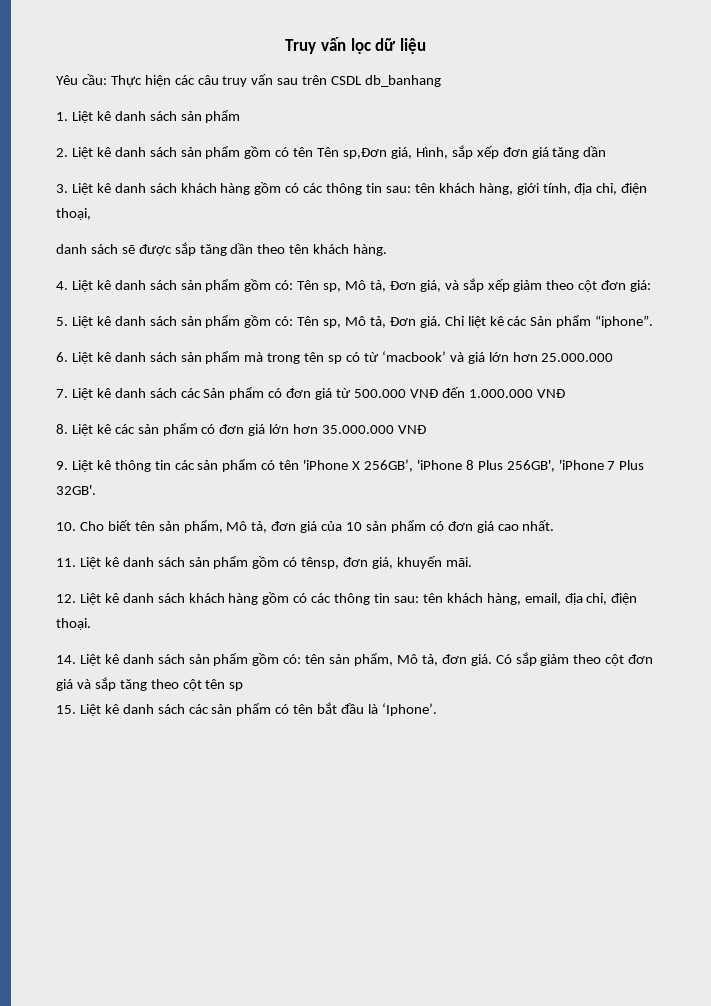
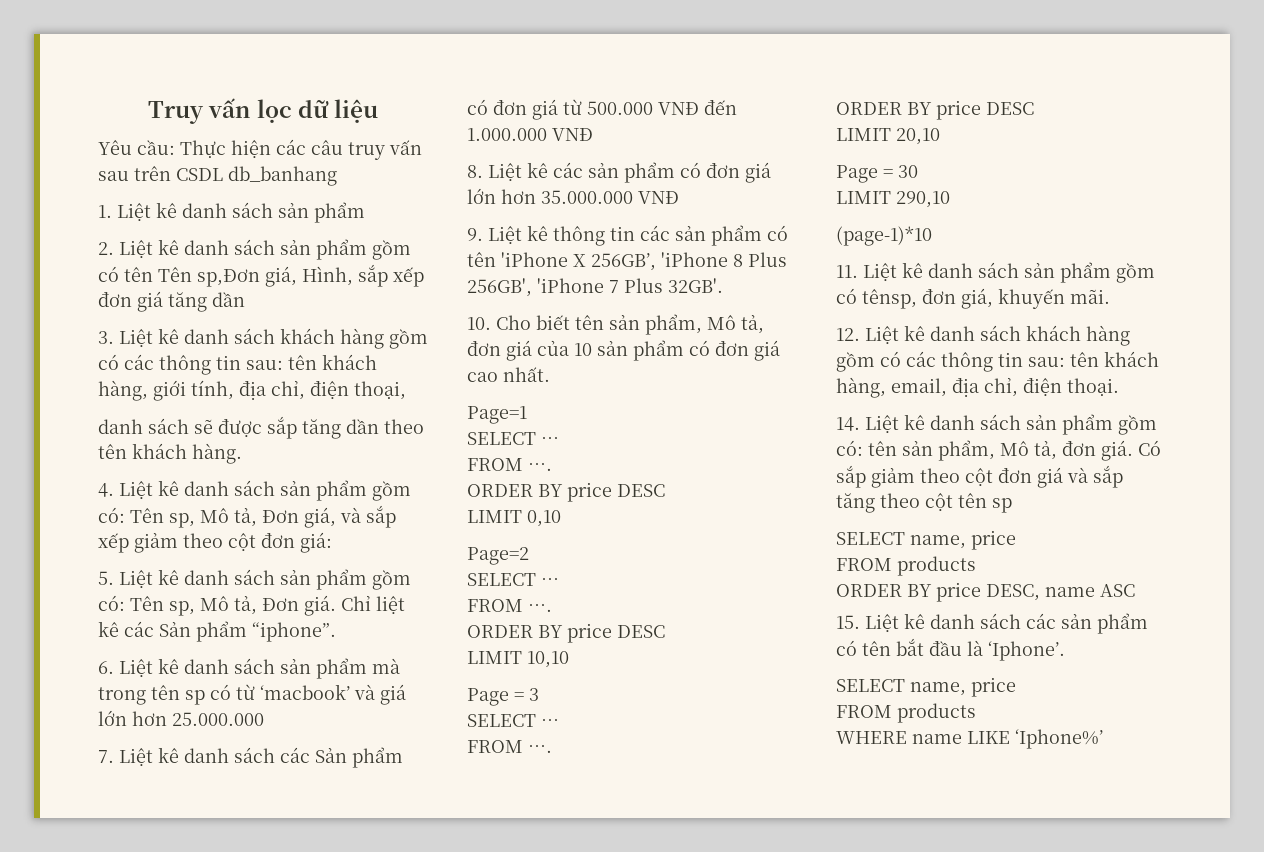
+ Page=1
+ SELECT …
+ FROM ….
+ ORDER BY price DESC
+ LIMIT 0,10
+ Page=2
+ SELECT …
+ FROM ….
+ ORDER BY price DESC
+ LIMIT 10,10
+ Page = 3
+ SELECT …
+ FROM ….
+ ORDER BY price DESC
+ LIMIT 20,10
+ Page = 30
+ LIMIT 290,10
+ (page-1)*10
  Có sắp giảm theo cột đơn giá và sắp tăng theo cột tên sp
+ SELECT name, price
+ FROM products
+ ORDER BY price DESC, name ASC
  15. Liệt kê danh sách các sản phẩm có tên bắt đầu là ‘Iphone’.
+ SELECT name, price
+ FROM products
+ WHERE name LIKE ‘Iphone%’

